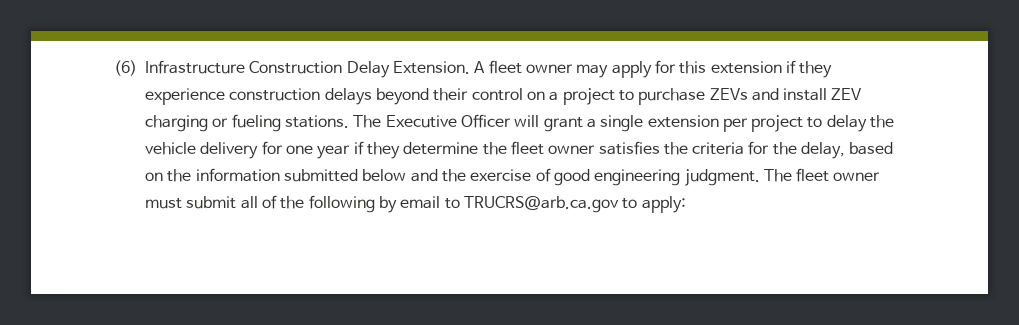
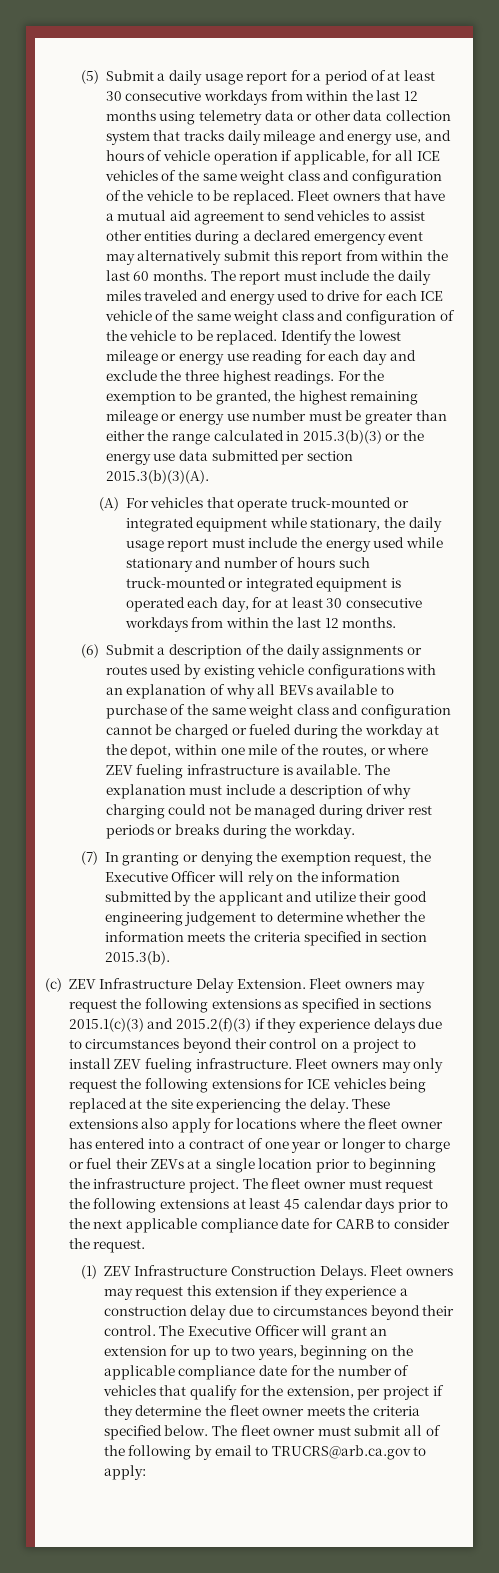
- (6) Infrastructure Construction Delay Extension. A fleet owner may apply for this extension if they experience construction delays beyond their control on a project to purchase ZEVs and install ZEV charging or fueling stations.
+ (5) Submit a daily usage report for a period of at least 30 consecutive workdays from within the last 12 months using telemetry data or other data collection system that tracks daily mileage and energy use, and hours of vehicle operation if applicable, for all ICE vehicles of the same weight class and configuration of the vehicle to be replaced. Fleet owners that have a mutual aid agreement to send vehicles to assist other entities during a declared emergency event may alternatively submit this report from within the last 60 months. The report must include the daily miles traveled and energy used to drive for each ICE vehicle of the same weight class and configuration of the vehicle to be replaced. Identify the lowest mileage or energy use reading for each day and exclude the three highest readings. For the exemption to be granted, the highest remaining mileage or energy use number must be greater than either the range calculated in 2015.3(b)(3) or the energy use data submitted per section 2015.3(b)(3)(A).
+ (A) For vehicles that operate truck-mounted or integrated equipment while stationary, the daily usage report must include the energy used while stationary and number of hours such truck-mounted or integrated equipment is operated each day, for at least 30 consecutive workdays from within the last 12 months.
+ (6) Submit a description of the daily assignments or routes used by existing vehicle configurations with an explanation of why all BEVs available to purchase of the same weight class and configuration cannot be charged or fueled during the workday at the depot, within one mile of the routes, or where ZEV fueling infrastructure is available. The explanation must include a description of why charging could not be managed during driver rest periods or breaks during the workday.
+ (7) In granting or denying the exemption request, the Executive Officer will rely on the information submitted by the applicant and utilize their good engineering judgement to determine whether the information meets the criteria specified in section 2015.3(b).
+ (c) ZEV Infrastructure Delay Extension. Fleet owners may request the following extensions as specified in sections 2015.1(c)(3) and 2015.2(f)(3) if they experience delays due to circumstances beyond their control on a project to install ZEV fueling infrastructure. Fleet owners may only request the following extensions for ICE vehicles being replaced at the site experiencing the delay. These extensions also apply for locations where the fleet owner has entered into a contract of one year or longer to charge or fuel their ZEVs at a single location prior to beginning the infrastructure project. The fleet owner must request the following extensions at least 45 calendar days prior to the next applicable compliance date for CARB to consider the request.
+ (1) ZEV Infrastructure Construction Delays. Fleet owners may request this extension if they experience a construction delay due to circumstances beyond their control.
- The Executive Officer will grant a single extension per project to delay the vehicle delivery for one year if they determine the fleet owner satisfies the criteria for the delay, based on the information submitted below and the exercise of good engineering judgment.
+ The Executive Officer will grant an extension for up to two years, beginning on the applicable compliance date for the number of vehicles that qualify for the extension, per project if they determine the fleet owner meets the criteria specified below.

